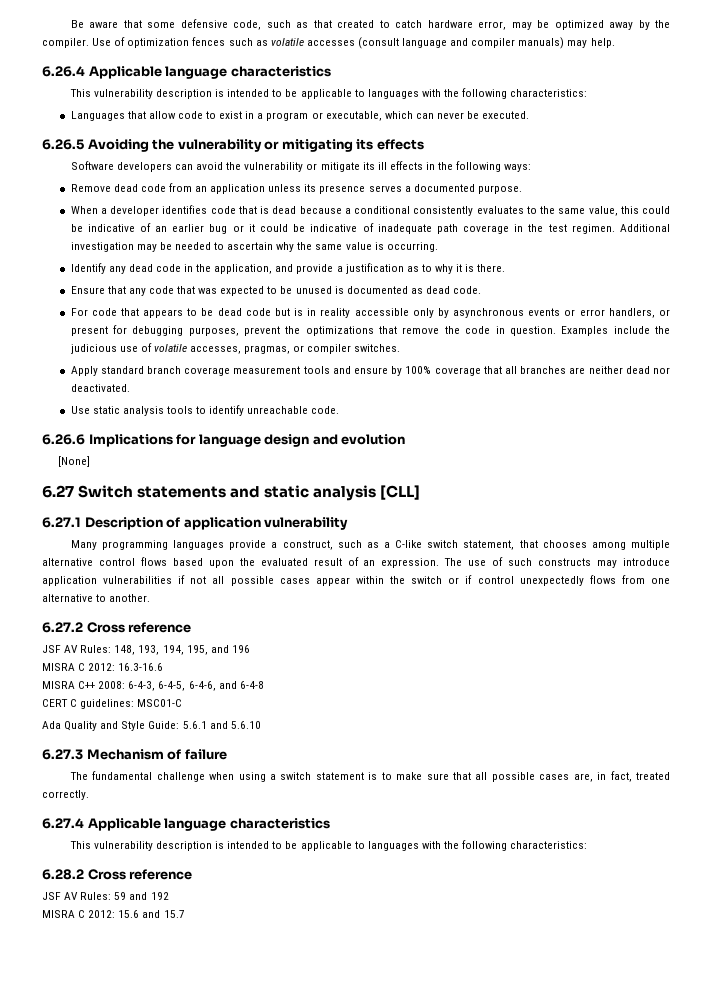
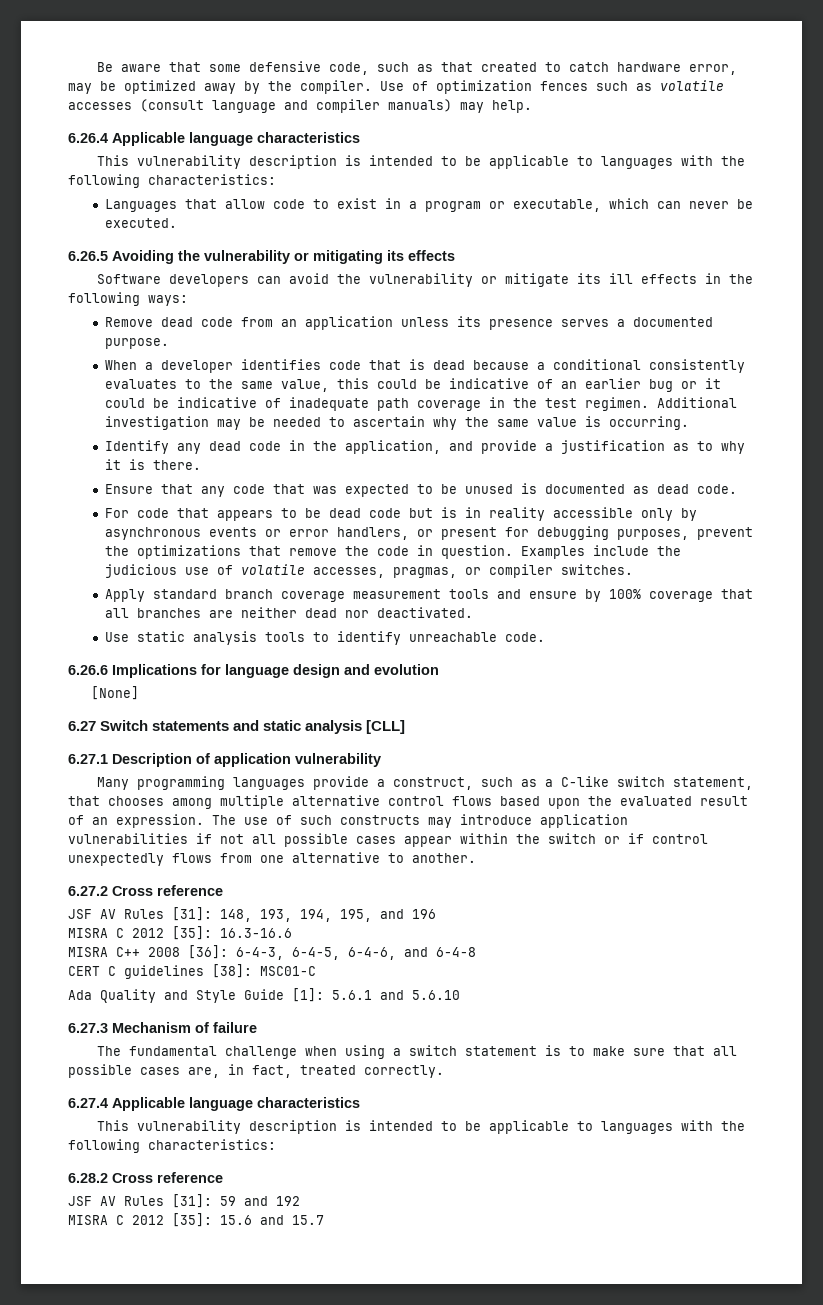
- JSF AV Rules: 148, 193, 194, 195, and 196
+ JSF AV Rules [31]: 148, 193, 194, 195, and 196
- MISRA C 2012: 16.3-16.6
+ MISRA C 2012 [35]: 16.3-16.6
- MISRA C++ 2008: 6-4-3, 6-4-5, 6-4-6, and 6-4-8
+ MISRA C++ 2008 [36]: 6-4-3, 6-4-5, 6-4-6, and 6-4-8
- CERT C guidelines: MSC01-C
+ CERT C guidelines [38]: MSC01-C
- Ada Quality and Style Guide: 5.6.1 and 5.6.10
+ Ada Quality and Style Guide [1]: 5.6.1 and 5.6.10
- JSF AV Rules: 59 and 192
+ JSF AV Rules [31]: 59 and 192
- MISRA C 2012: 15.6 and 15.7
+ MISRA C 2012 [35]: 15.6 and 15.7

